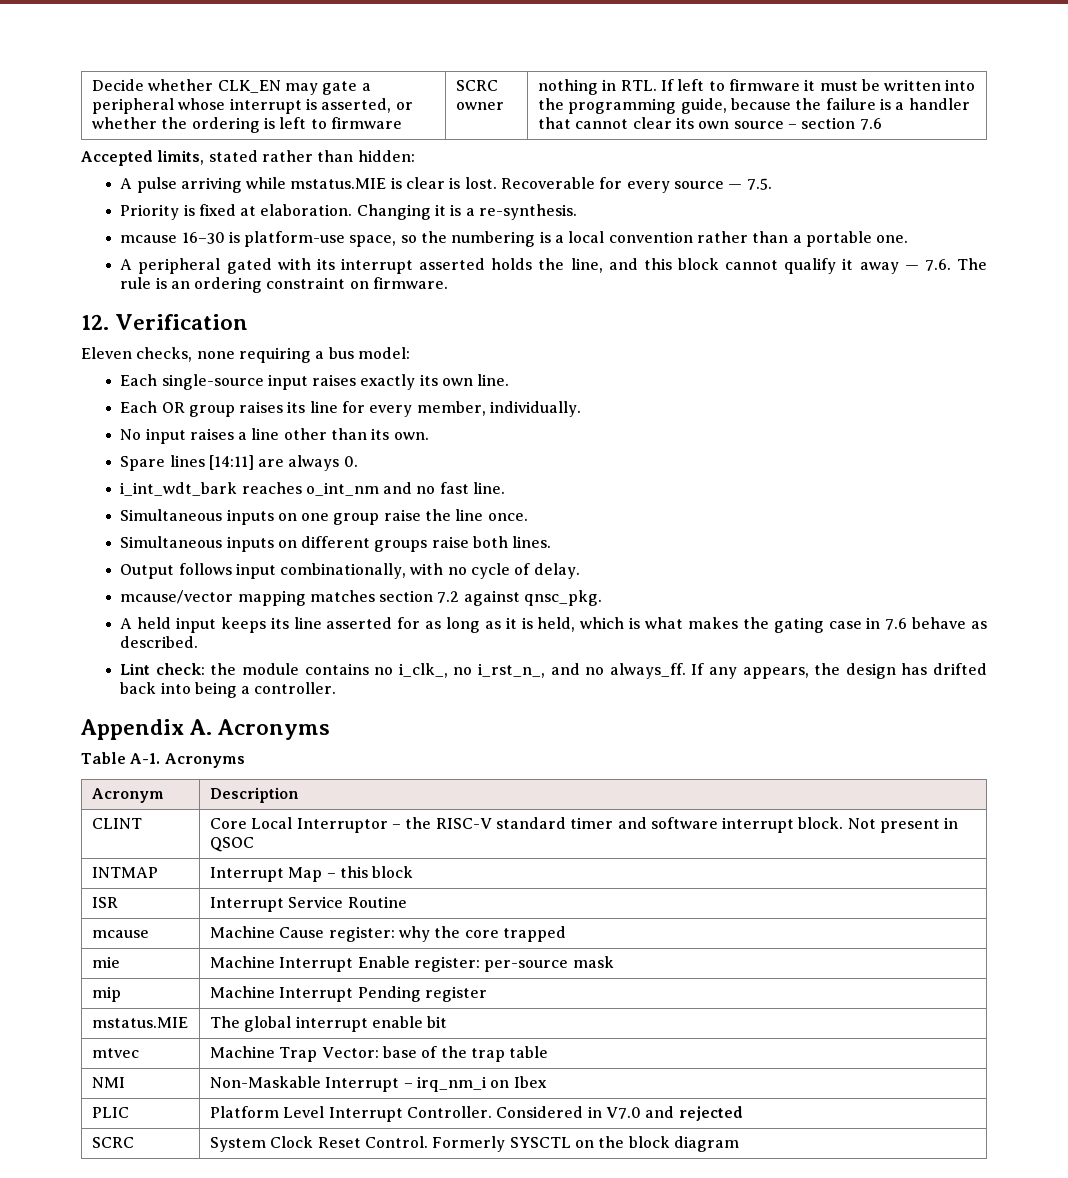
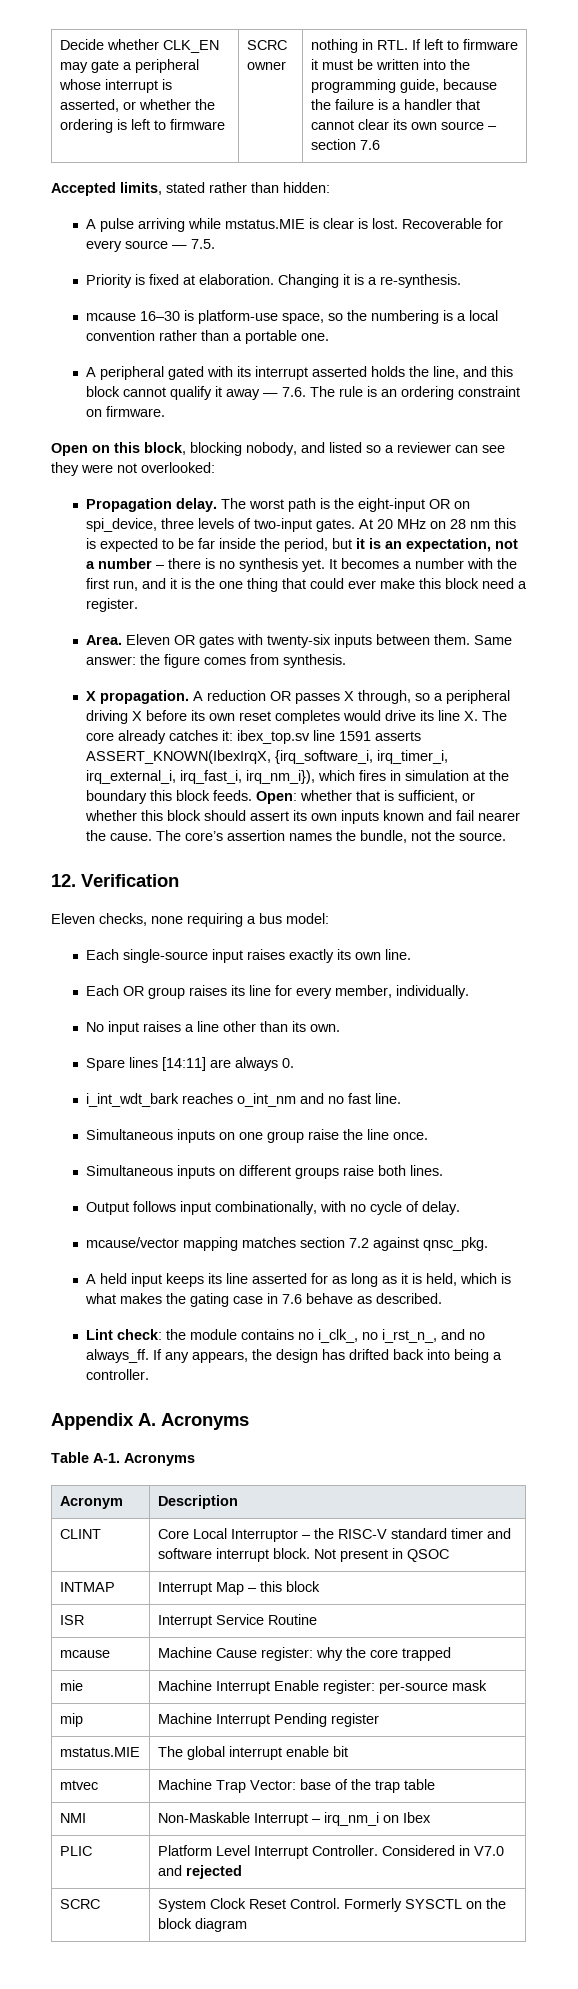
+ Open on this block, blocking nobody, and listed so a reviewer can see they were not overlooked:
+ Propagation delay. The worst path is the eight-input OR on spi_device, three levels of two-input gates. At 20 MHz on 28 nm this is expected to be far inside the period, but it is an expectation, not a number – there is no synthesis yet. It becomes a number with the first run, and it is the one thing that could ever make this block need a register.
+ Area. Eleven OR gates with twenty-six inputs between them. Same answer: the figure comes from synthesis.
+ X propagation. A reduction OR passes X through, so a peripheral driving X before its own reset completes would drive its line X. The core already catches it: ibex_top.sv line 1591 asserts ASSERT_KNOWN(IbexIrqX, {irq_software_i, irq_timer_i, irq_external_i, irq_fast_i, irq_nm_i}), which fires in simulation at the boundary this block feeds. Open: whether that is sufficient, or whether this block should assert its own inputs known and fail nearer the cause. The core’s assertion names the bundle, not the source.

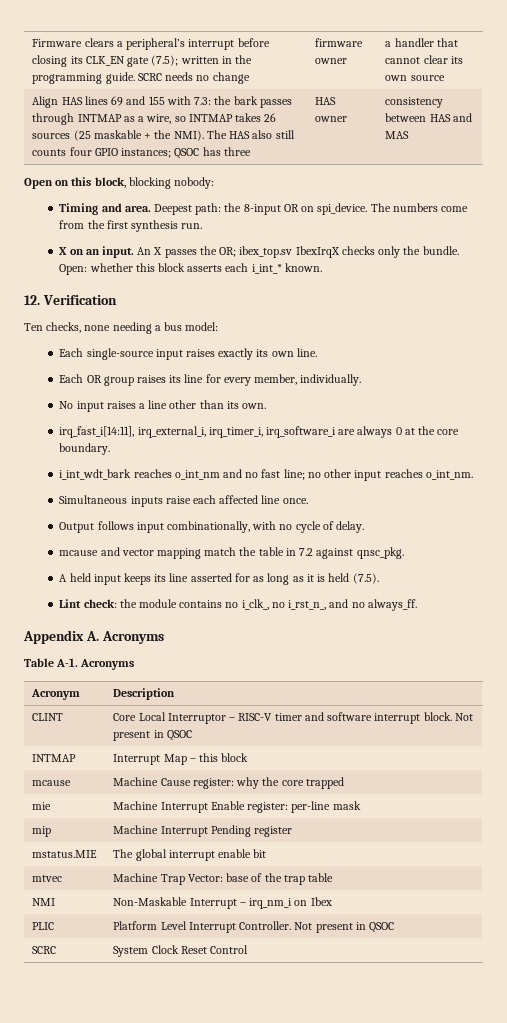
- Decide whether CLK_EN may gate a peripheral whose interrupt is asserted, or whether the ordering is left to firmware | SCRC owner | nothing in RTL. If left to firmware it must be written into the programming guide, because the failure is a handler that cannot clear its own source – section 7.6
- Accepted limits, stated rather than hidden:
- A pulse arriving while mstatus.MIE is clear is lost. Recoverable for every source — 7.5.
- Priority is fixed at elaboration. Changing it is a re-synthesis.
- mcause 16–30 is platform-use space, so the numbering is a local convention rather than a portable one.
- A peripheral gated with its interrupt asserted holds the line, and this block cannot qualify it away — 7.6. The rule is an ordering constraint on firmware.
+ Firmware clears a peripheral’s interrupt before closing its CLK_EN gate (7.5); written in the programming guide. SCRC needs no change | firmware owner | a handler that cannot clear its own source
+ Align HAS lines 69 and 155 with 7.3: the bark passes through INTMAP as a wire, so INTMAP takes 26 sources (25 maskable + the NMI). The HAS also still counts four GPIO instances; QSOC has three | HAS owner | consistency between HAS and MAS
- Open on this block, blocking nobody, and listed so a reviewer can see they were not overlooked:
- Propagation delay. The worst path is the eight-input OR on spi_device, three levels of two-input gates. At 20 MHz on 28 nm this is expected to be far inside the period, but it is an expectation, not a number – there is no synthesis yet. It becomes a number with the first run, and it is the one thing that could ever make this block need a register.
- Area. Eleven OR gates with twenty-six inputs between them. Same answer: the figure comes from synthesis.
- X propagation. A reduction OR passes X through, so a peripheral driving X before its own reset completes would drive its line X. The core already catches it: ibex_top.sv line 1591 asserts ASSERT_KNOWN(IbexIrqX, {irq_software_i, irq_timer_i, irq_external_i, irq_fast_i, irq_nm_i}), which fires in simulation at the boundary this block feeds. Open: whether that is sufficient, or whether this block should assert its own inputs known and fail nearer the cause. The core’s assertion names the bundle, not the source.
+ Open on this block, blocking nobody:
+ Timing and area. Deepest path: the 8-input OR on spi_device. The numbers come from the first synthesis run.
+ X on an input. An X passes the OR; ibex_top.sv IbexIrqX checks only the bundle. Open: whether this block asserts each i_int_* known.
- Eleven checks, none requiring a bus model:
+ Ten checks, none needing a bus model:
- Spare lines [14:11] are always 0.
+ irq_fast_i[14:11], irq_external_i, irq_timer_i, irq_software_i are always 0 at the core boundary.
- i_int_wdt_bark reaches o_int_nm and no fast line.
- Simultaneous inputs on one group raise the line once.
- Simultaneous inputs on different groups raise both lines.
+ i_int_wdt_bark reaches o_int_nm and no fast line; no other input reaches o_int_nm.
+ Simultaneous inputs raise each affected line once.
- mcause/vector mapping matches section 7.2 against qnsc_pkg.
+ mcause and vector mapping match the table in 7.2 against qnsc_pkg.
- A held input keeps its line asserted for as long as it is held, which is what makes the gating case in 7.6 behave as described.
+ A held input keeps its line asserted for as long as it is held (7.5).
- If any appears, the design has drifted back into being a controller.
- CLINT | Core Local Interruptor – the RISC-V standard timer and software interrupt block. Not present in QSOC
+ CLINT | Core Local Interruptor – RISC-V timer and software interrupt block. Not present in QSOC
- ISR | Interrupt Service Routine
- mie | Machine Interrupt Enable register: per-source mask
+ mie | Machine Interrupt Enable register: per-line mask
- PLIC | Platform Level Interrupt Controller. Considered in V7.0 and rejected
+ PLIC | Platform Level Interrupt Controller. Not present in QSOC
- SCRC | System Clock Reset Control. Formerly SYSCTL on the block diagram
+ SCRC | System Clock Reset Control

